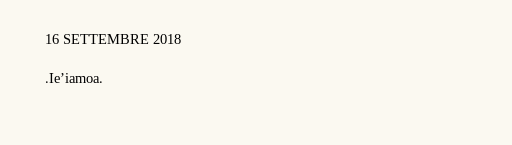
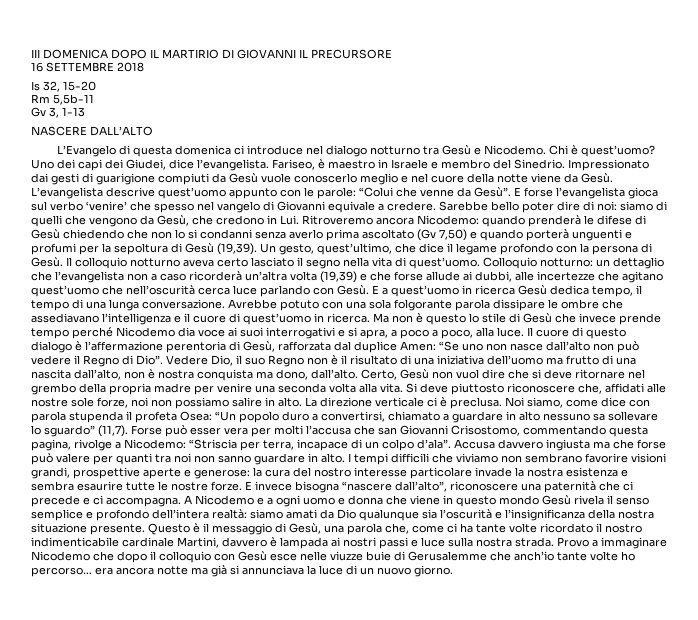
+ III DOMENICA DOPO IL MARTIRIO DI GIOVANNI IL PRECURSORE
  16 SETTEMBRE 2018
- .Ie’iamoa.
+ Is 32, 15-20
+ Rm 5,5b-11
+ Gv 3, 1-13
+ NASCERE DALL’ALTO
+ L’Evangelo di questa domenica ci introduce nel dialogo notturno tra Gesù e Nicodemo. Chi è quest’uomo? Uno dei capi dei Giudei, dice l’evangelista. Fariseo, è maestro in Israele e membro del Sinedrio. Impressionato dai gesti di guarigione compiuti da Gesù vuole conoscerlo meglio e nel cuore della notte viene da Gesù. L’evangelista descrive quest’uomo appunto con le parole: “Colui che venne da Gesù”. E forse l’evangelista gioca sul verbo ‘venire’ che spesso nel vangelo di Giovanni equivale a credere. Sarebbe bello poter dire di noi: siamo di quelli che vengono da Gesù, che credono in Lui. Ritroveremo ancora Nicodemo: quando prenderà le difese di Gesù chiedendo che non lo si condanni senza averlo prima ascoltato (Gv 7,50) e quando porterà unguenti e profumi per la sepoltura di Gesù (19,39). Un gesto, quest’ultimo, che dice il legame profondo con la persona di Gesù. Il colloquio notturno aveva certo lasciato il segno nella vita di quest’uomo. Colloquio notturno: un dettaglio che l’evangelista non a caso ricorderà un’altra volta (19,39) e che forse allude ai dubbi, alle incertezze che agitano quest’uomo che nell’oscurità cerca luce parlando con Gesù. E a quest’uomo in ricerca Gesù dedica tempo, il tempo di una lunga conversazione. Avrebbe potuto con una sola folgorante parola dissipare le ombre che assediavano l’intelligenza e il cuore di quest’uomo in ricerca. Ma non è questo lo stile di Gesù che invece prende tempo perché Nicodemo dia voce ai suoi interrogativi e si apra, a poco a poco, alla luce. Il cuore di questo dialogo è l’affermazione perentoria di Gesù, rafforzata dal duplice Amen: “Se uno non nasce dall’alto non può vedere il Regno di Dio”. Vedere Dio, il suo Regno non è il risultato di una iniziativa dell’uomo ma frutto di una nascita dall’alto, non è nostra conquista ma dono, dall’alto. Certo, Gesù non vuol dire che si deve ritornare nel grembo della propria madre per venire una seconda volta alla vita. Si deve piuttosto riconoscere che, affidati alle nostre sole forze, noi non possiamo salire in alto. La direzione verticale ci è preclusa. Noi siamo, come dice con parola stupenda il profeta Osea: “Un popolo duro a convertirsi, chiamato a guardare in alto nessuno sa sollevare lo sguardo” (11,7). Forse può esser vera per molti l’accusa che san Giovanni Crisostomo, commentando questa pagina, rivolge a Nicodemo: “Striscia per terra, incapace di un colpo d’ala”. Accusa davvero ingiusta ma che forse può valere per quanti tra noi non sanno guardare in alto. I tempi difficili che viviamo non sembrano favorire visioni grandi, prospettive aperte e generose: la cura del nostro interesse particolare invade la nostra esistenza e sembra esaurire tutte le nostre forze. E invece bisogna “nascere dall’alto”, riconoscere una paternità che ci precede e ci accompagna. A Nicodemo e a ogni uomo e donna che viene in questo mondo Gesù rivela il senso semplice e profondo dell’intera realtà: siamo amati da Dio qualunque sia l’oscurità e l’insignificanza della nostra situazione presente. Questo è il messaggio di Gesù, una parola che, come ci ha tante volte ricordato il nostro indimenticabile cardinale Martini, davvero è lampada ai nostri passi e luce sulla nostra strada. Provo a immaginare Nicodemo che dopo il colloquio con Gesù esce nelle viuzze buie di Gerusalemme che anch’io tante volte ho percorso… era ancora notte ma già si annunciava la luce di un nuovo giorno.

